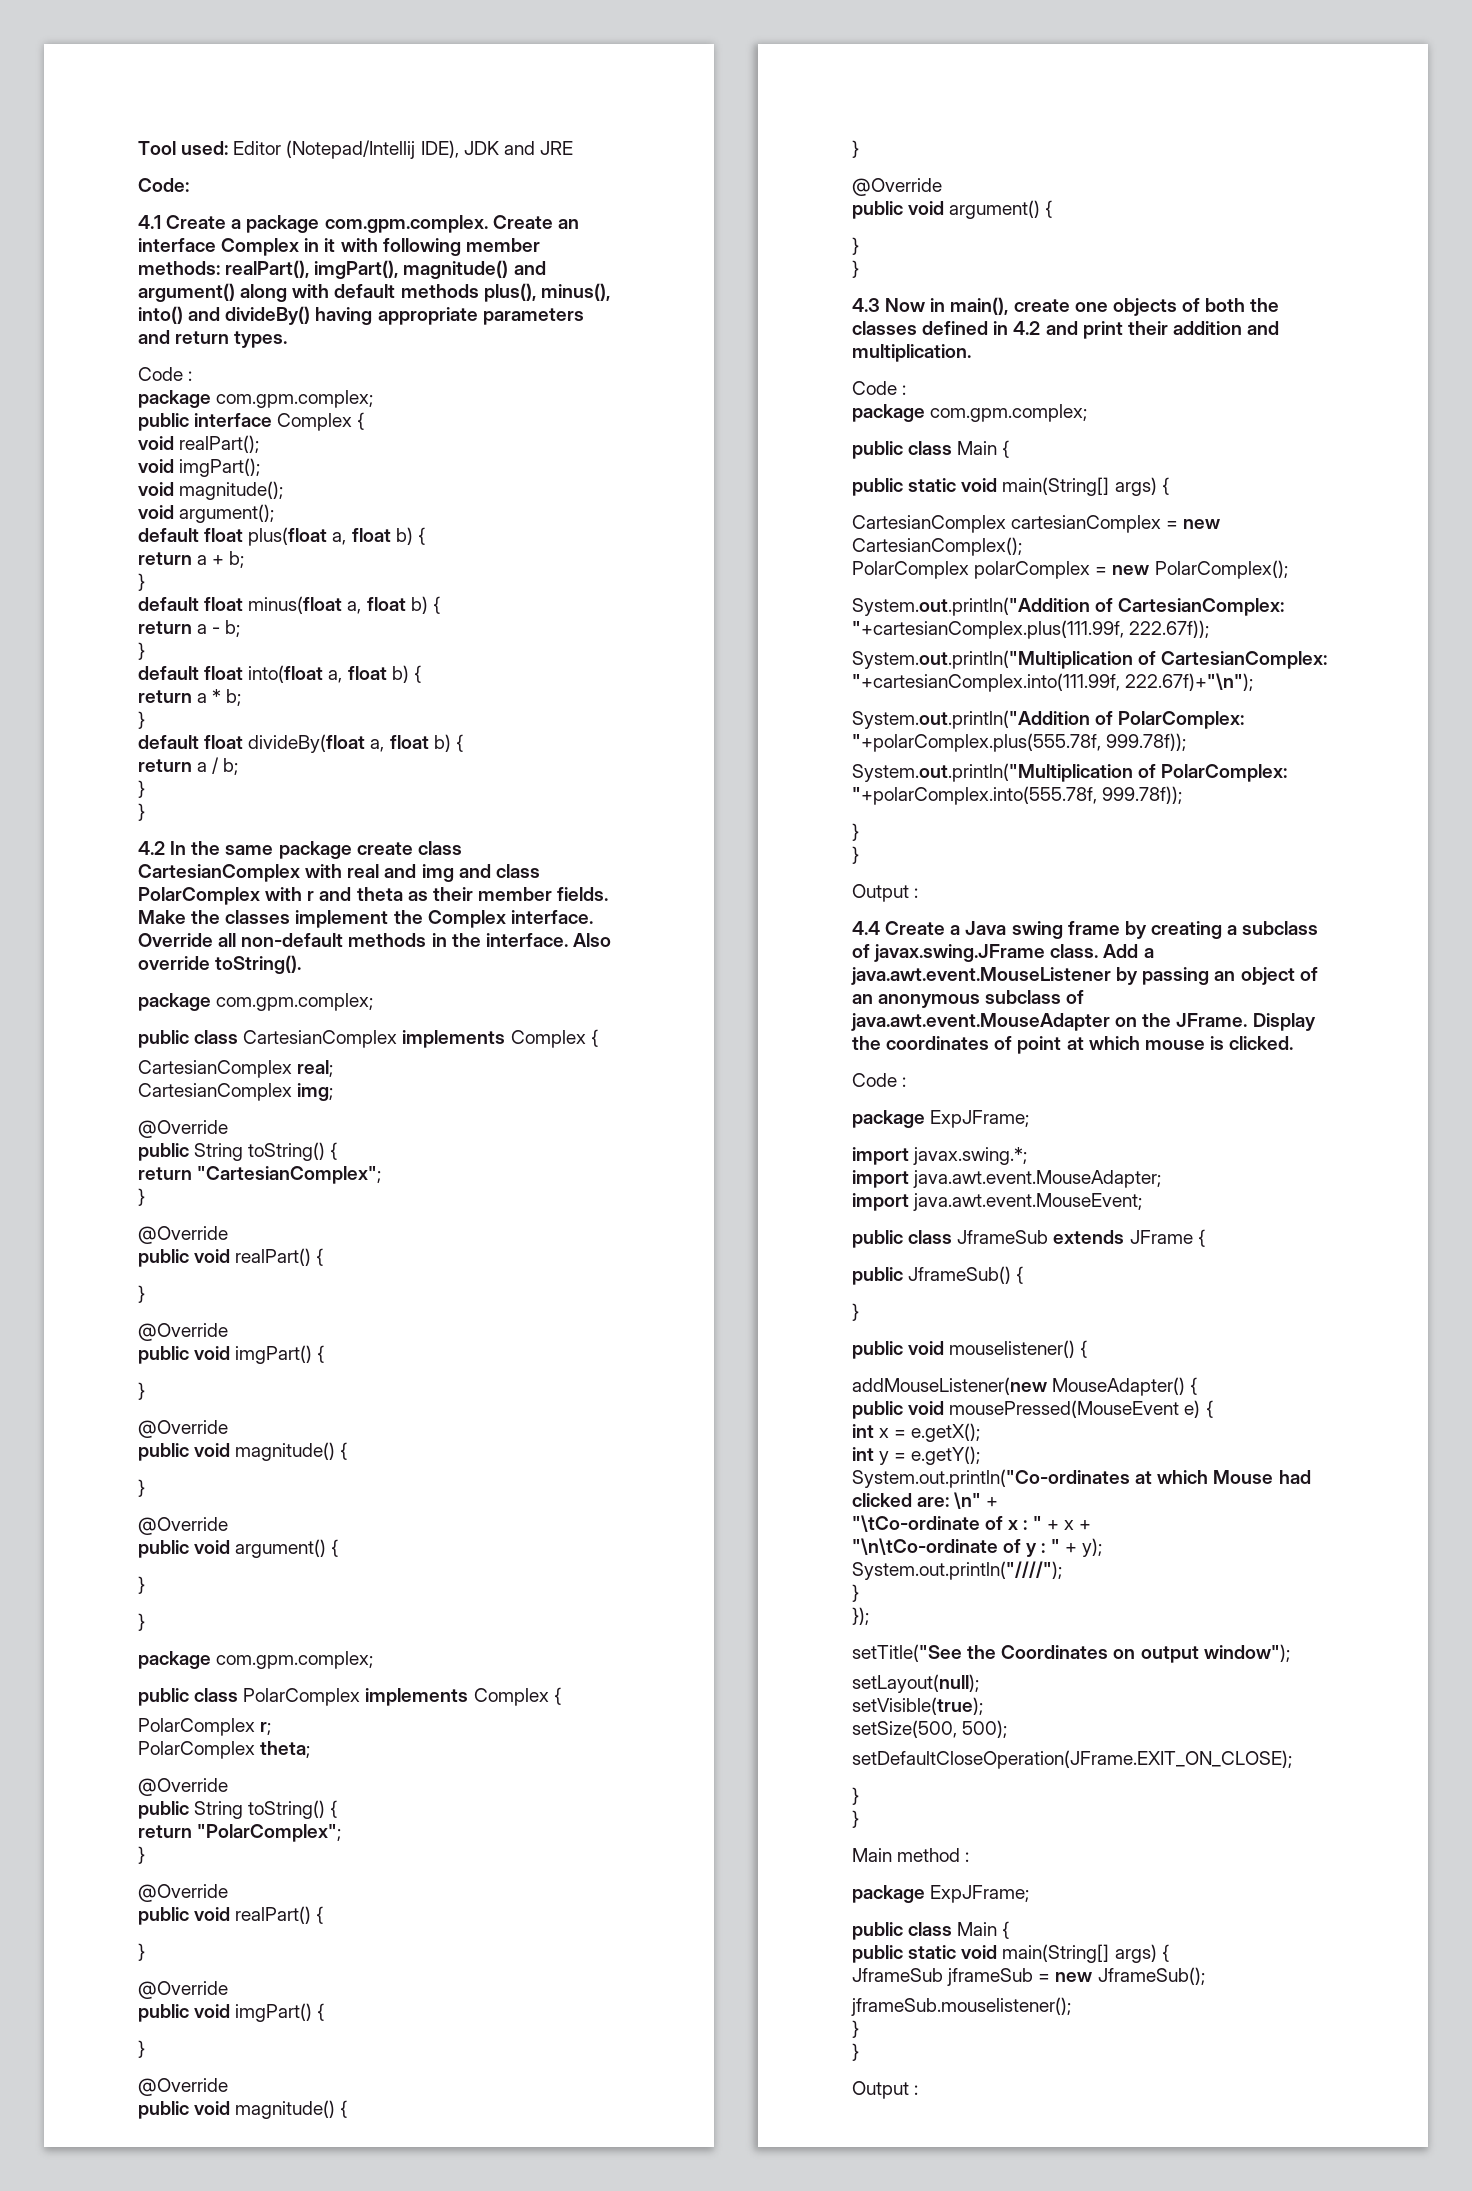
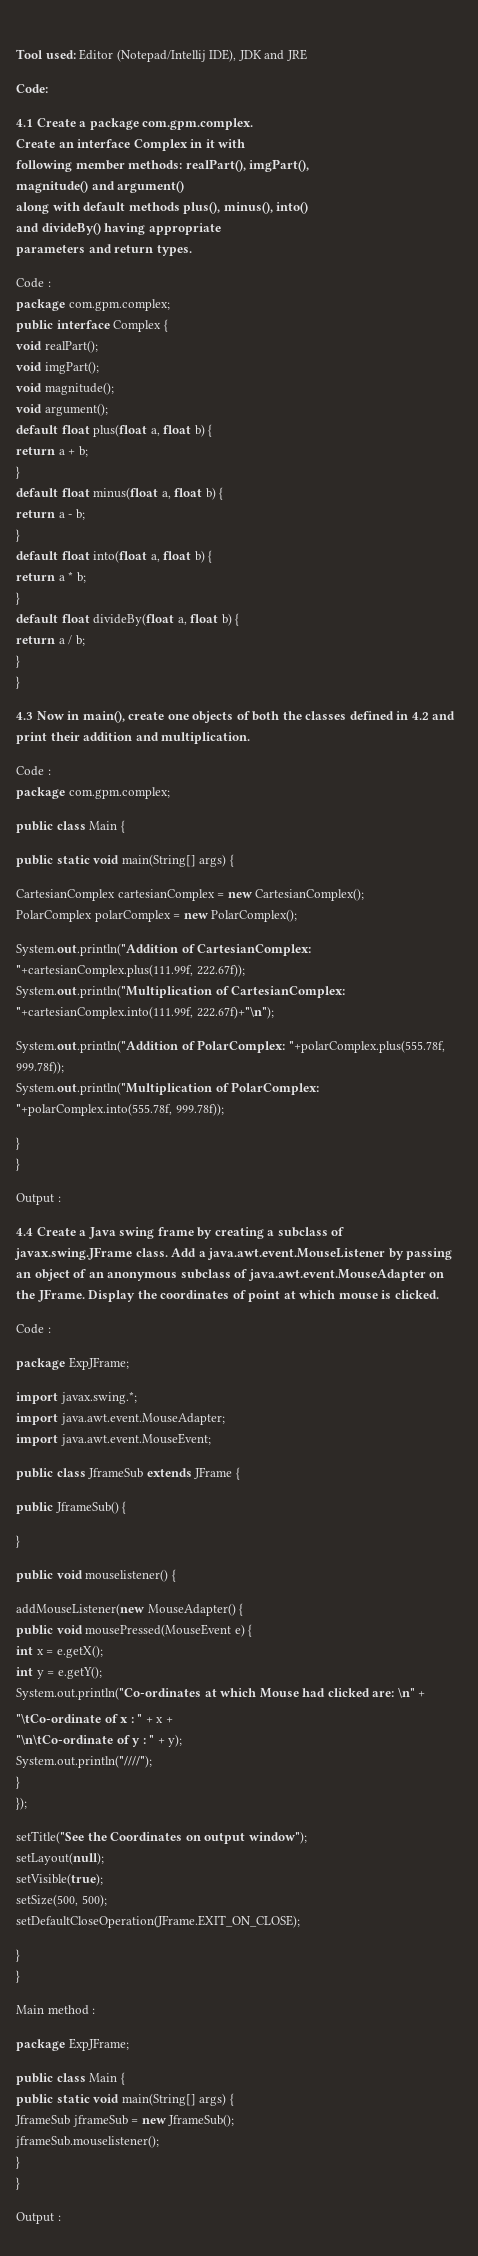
- 4.1 Create a package com.gpm.complex. Create an interface Complex in it with following member methods: realPart(), imgPart(), magnitude() and argument() along with default methods plus(), minus(), into() and divideBy() having appropriate parameters and return types.
+ 4.1 Create a package com.gpm.complex.
+ Create an interface Complex in it with
+ following member methods: realPart(), imgPart(),
+ magnitude() and argument()
+ along with default methods plus(), minus(), into()
+ and divideBy() having appropriate
+ parameters and return types.
- 4.2 In the same package create class CartesianComplex with real and img and class PolarComplex with r and theta as their member fields. Make the classes implement the Complex interface. Override all non-default methods in the interface. Also override toString().
- package com.gpm.complex;
- public class CartesianComplex implements Complex {
- CartesianComplex real;
- CartesianComplex img;
- @Override
- public String toString() {
- return "CartesianComplex";
- }
- @Override
- public void realPart() {
- }
- @Override
- public void imgPart() {
- }
- @Override
- public void magnitude() {
- }
- @Override
- public void argument() {
- }
- }
- package com.gpm.complex;
- public class PolarComplex implements Complex {
- PolarComplex r;
- PolarComplex theta;
- @Override
- public String toString() {
- return "PolarComplex";
- }
- @Override
- public void realPart() {
- }
- @Override
- public void imgPart() {
- }
- @Override
- public void magnitude() {
- }
- @Override
- public void argument() {
- }
- }

